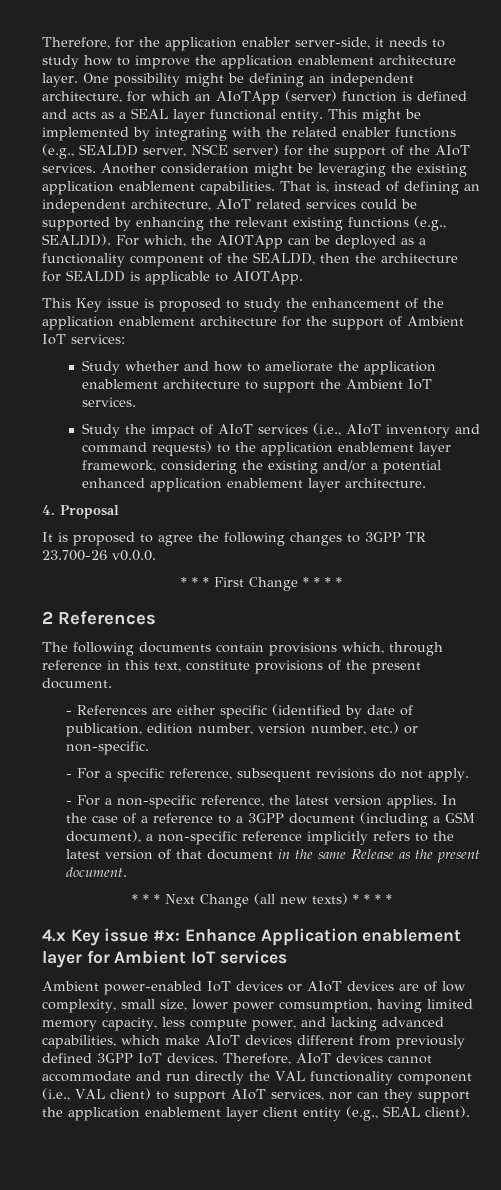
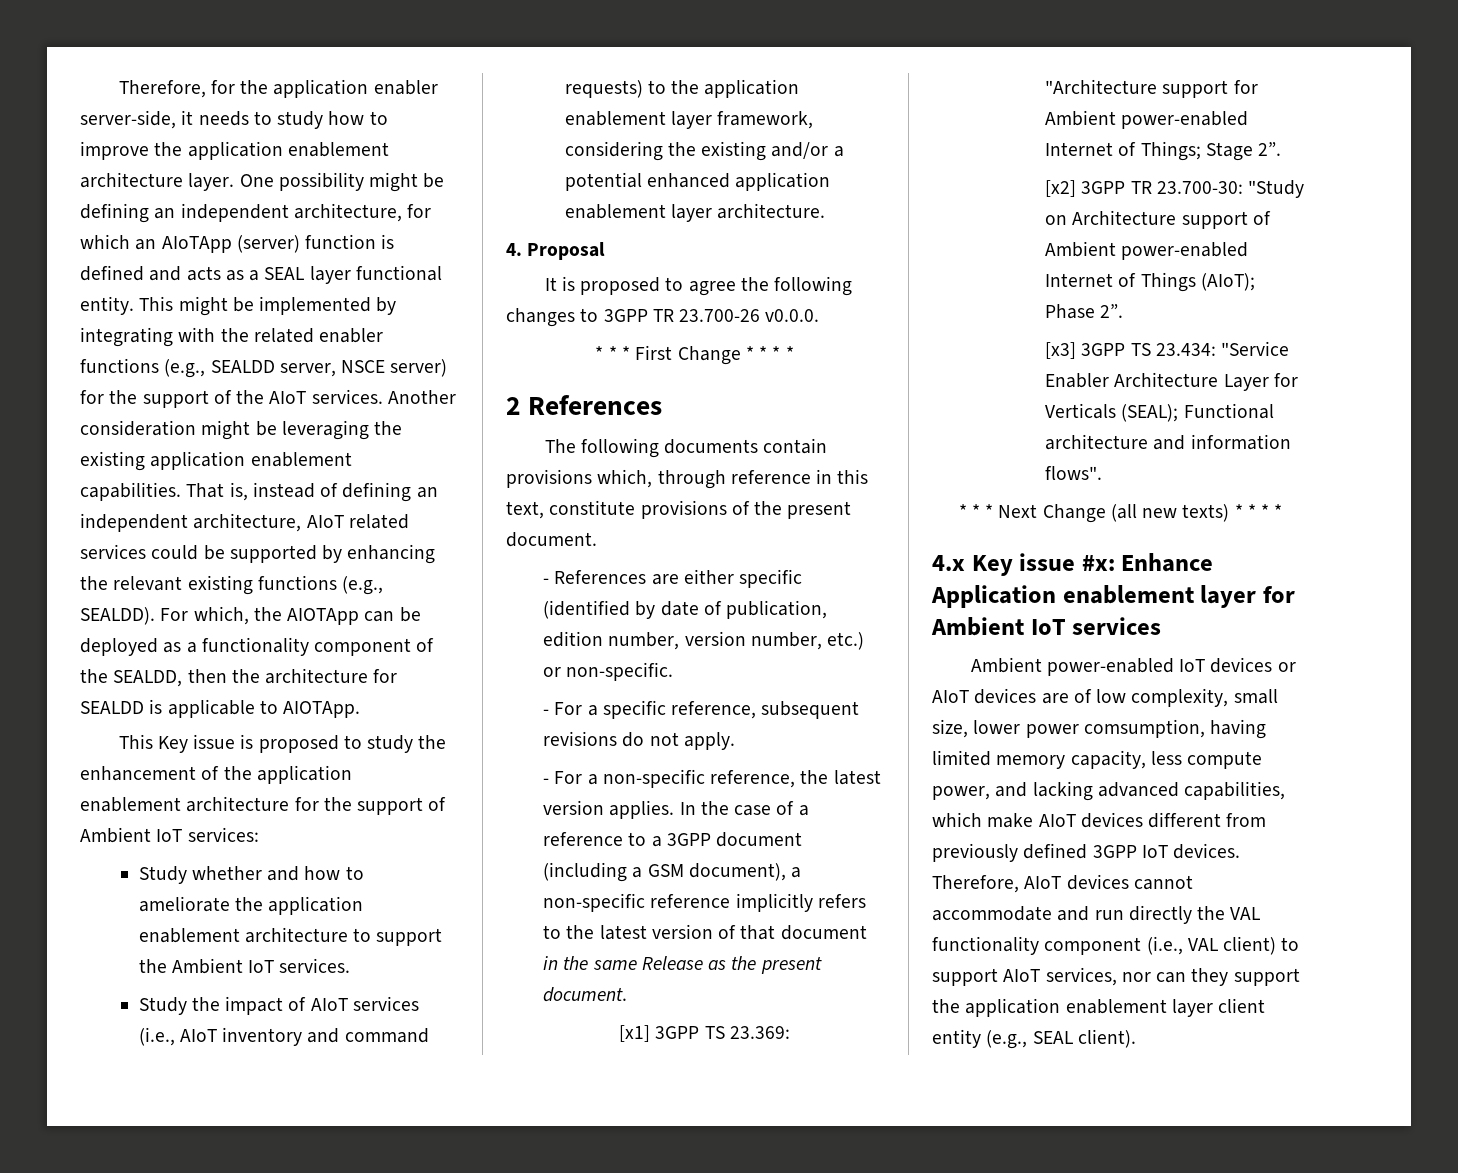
+ [x1] 3GPP TS 23.369: "Architecture support for Ambient power-enabled Internet of Things; Stage 2”.
+ [x2] 3GPP TR 23.700-30: "Study on Architecture support of Ambient power-enabled Internet of Things (AIoT); Phase 2”.
+ [x3] 3GPP TS 23.434: "Service Enabler Architecture Layer for Verticals (SEAL); Functional architecture and information flows".

